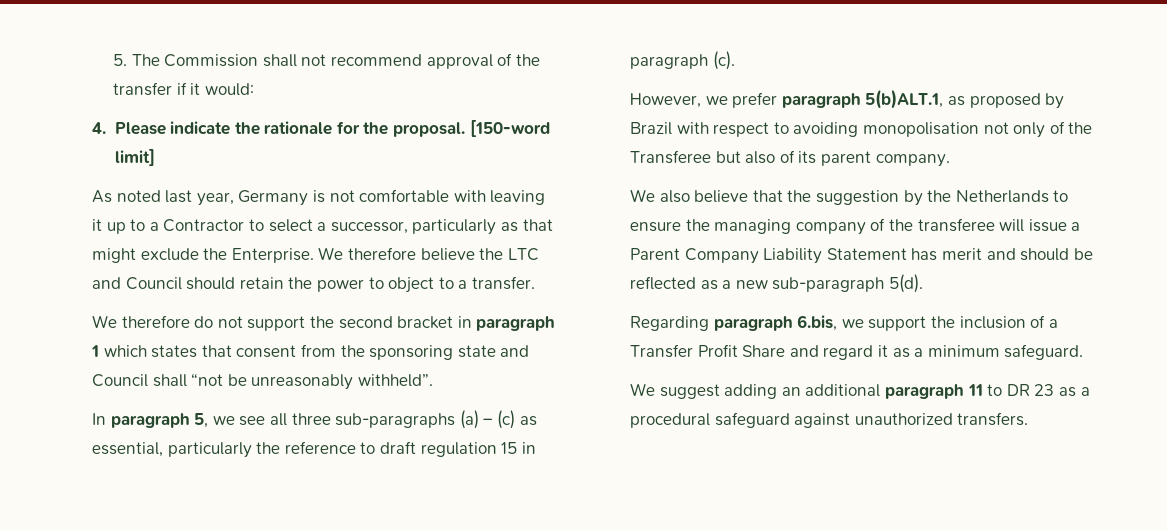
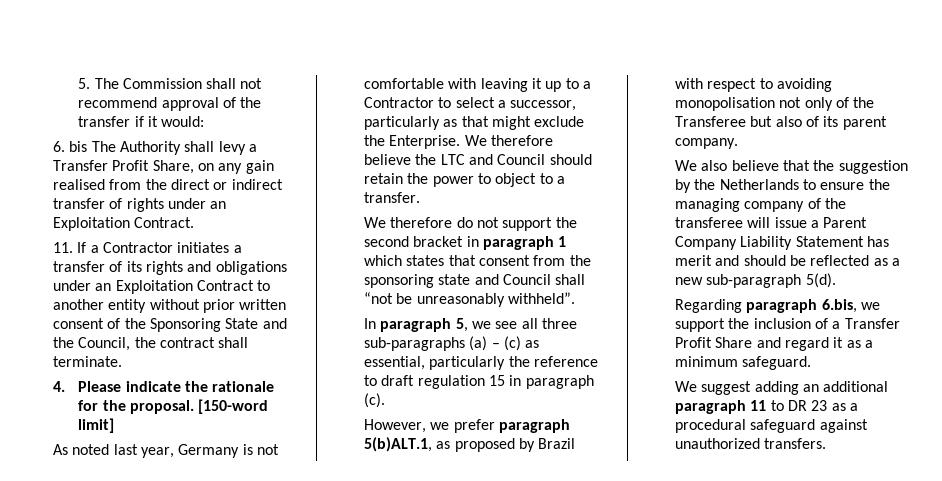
+ 6. bis The Authority shall levy a Transfer Profit Share, on any gain realised from the direct or indirect transfer of rights under an Exploitation Contract.
+ 11. If a Contractor initiates a transfer of its rights and obligations under an Exploitation Contract to another entity without prior written consent of the Sponsoring State and the Council, the contract shall terminate.

